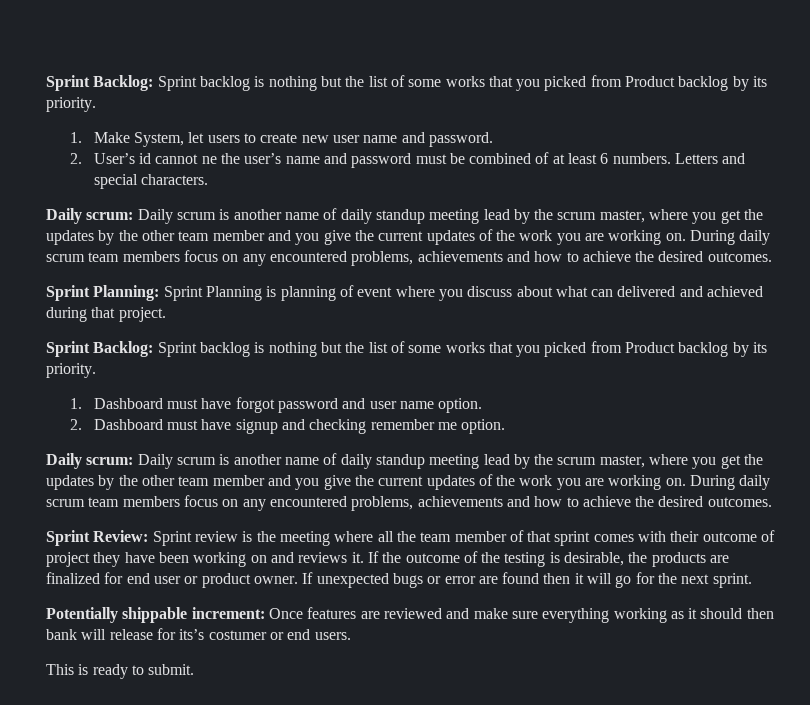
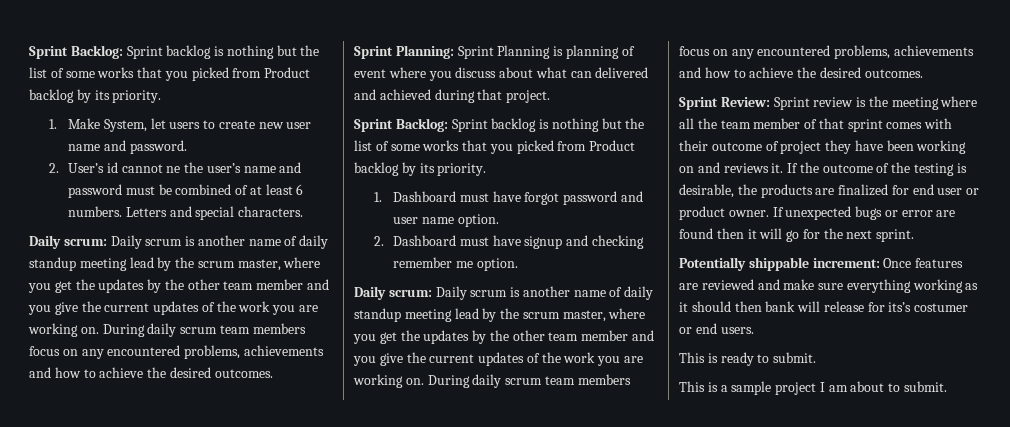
+ This is a sample project I am about to submit.

